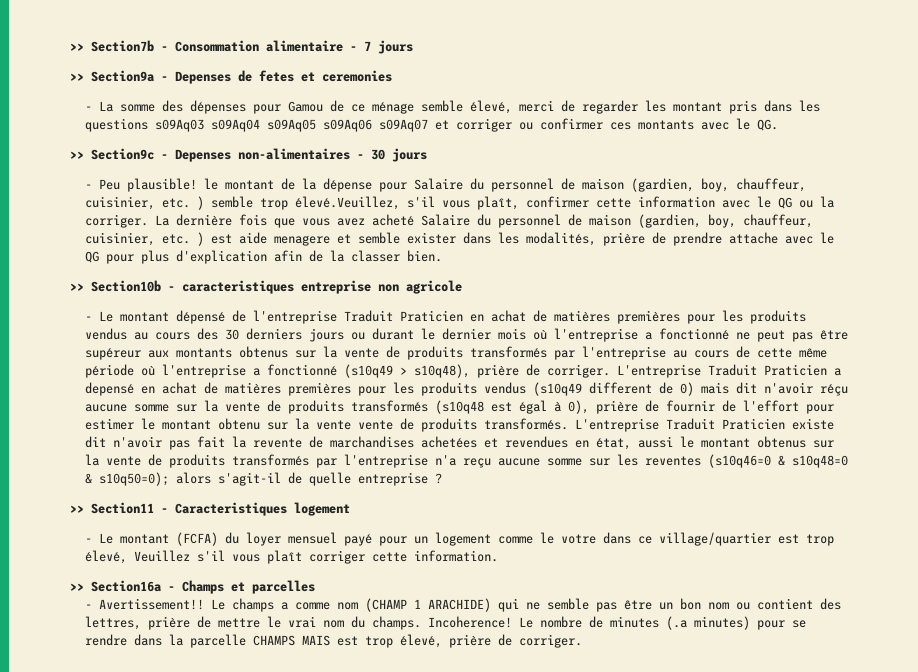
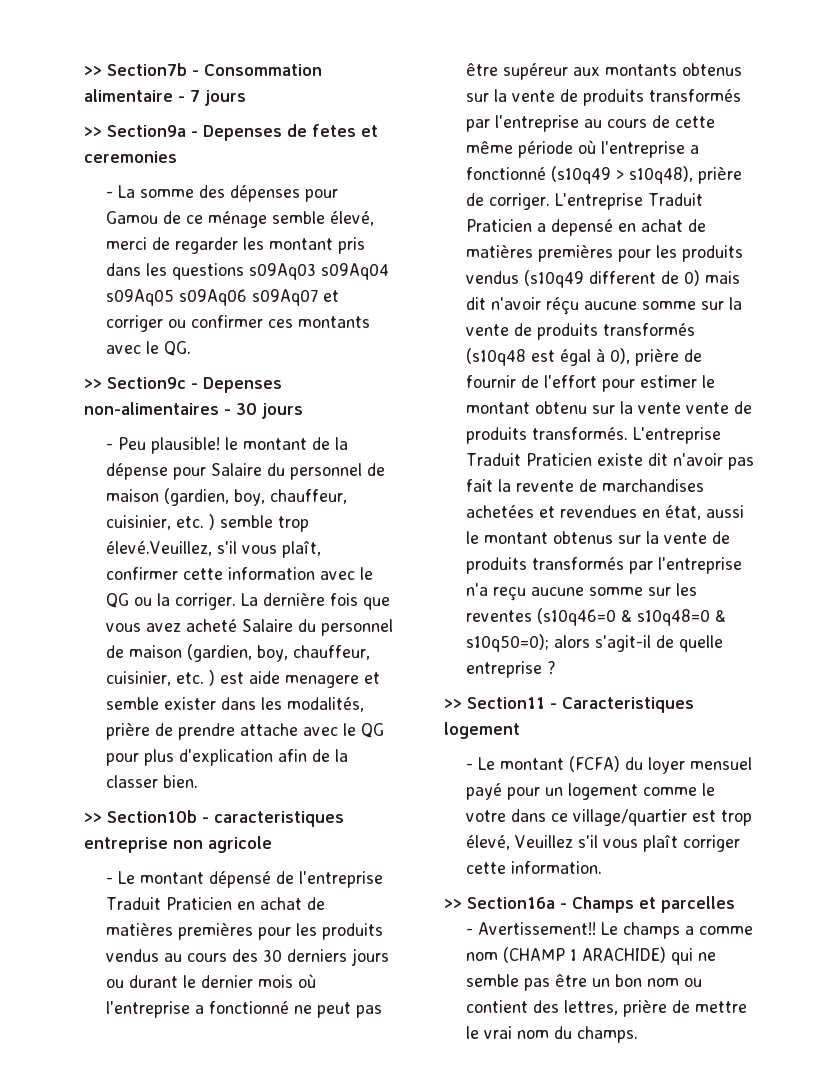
- Incoherence! Le nombre de minutes (.a minutes) pour se rendre dans la parcelle CHAMPS MAIS est trop élevé, prière de corriger.

